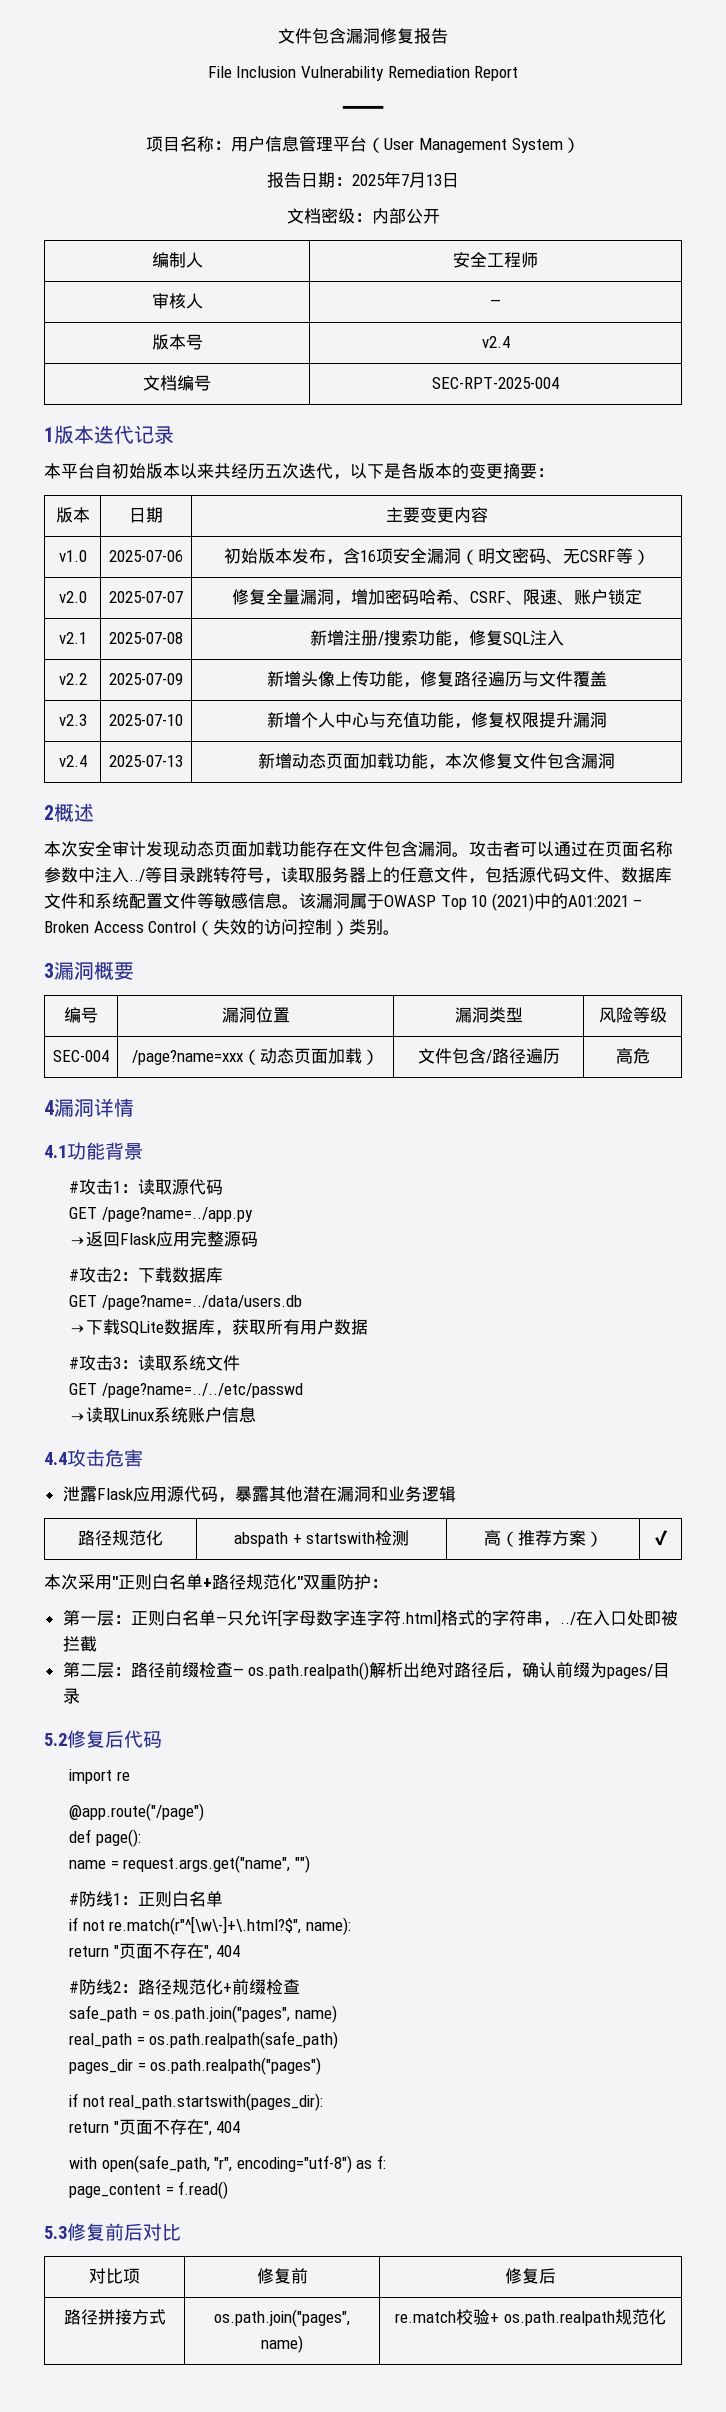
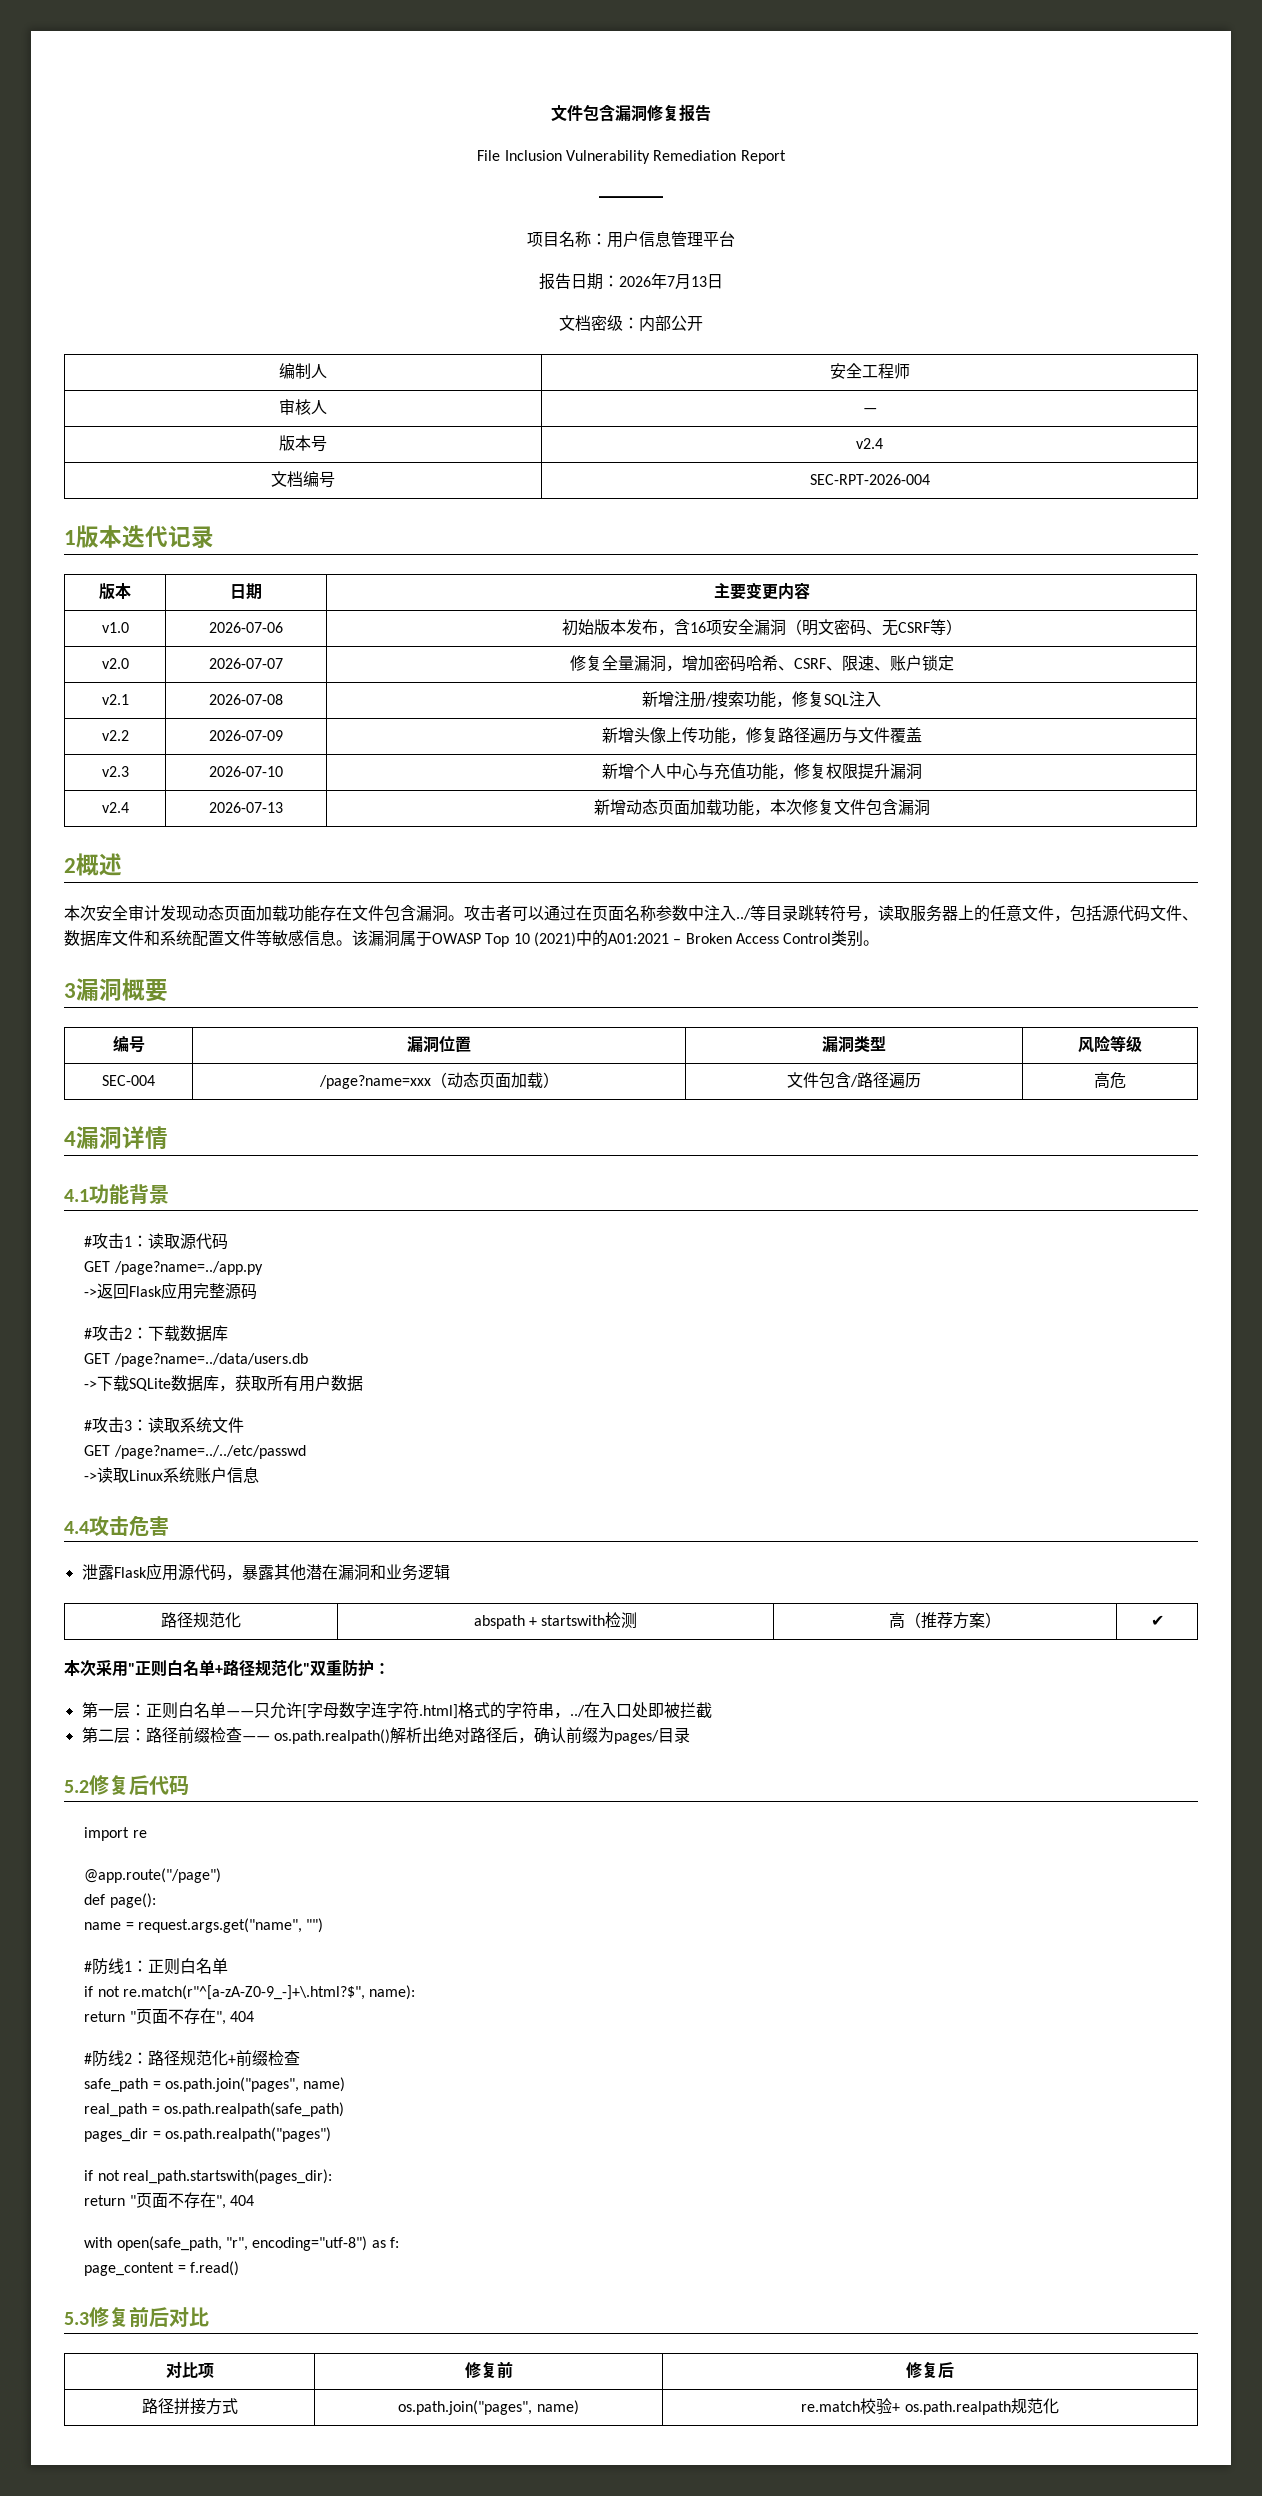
- 项目名称：用户信息管理平台（User Management System）
+ 项目名称：用户信息管理平台
- 报告日期：2025年7月13日
+ 报告日期：2026年7月13日
- 文档编号 | SEC-RPT-2025-004
+ 文档编号 | SEC-RPT-2026-004
- 本平台自初始版本以来共经历五次迭代，以下是各版本的变更摘要：
- v1.0 | 2025-07-06 | 初始版本发布，含16项安全漏洞（明文密码、无CSRF等）
+ v1.0 | 2026-07-06 | 初始版本发布，含16项安全漏洞（明文密码、无CSRF等）
- v2.0 | 2025-07-07 | 修复全量漏洞，增加密码哈希、CSRF、限速、账户锁定
+ v2.0 | 2026-07-07 | 修复全量漏洞，增加密码哈希、CSRF、限速、账户锁定
- v2.1 | 2025-07-08 | 新增注册/搜索功能，修复SQL注入
+ v2.1 | 2026-07-08 | 新增注册/搜索功能，修复SQL注入
- v2.2 | 2025-07-09 | 新增头像上传功能，修复路径遍历与文件覆盖
+ v2.2 | 2026-07-09 | 新增头像上传功能，修复路径遍历与文件覆盖
- v2.3 | 2025-07-10 | 新增个人中心与充值功能，修复权限提升漏洞
+ v2.3 | 2026-07-10 | 新增个人中心与充值功能，修复权限提升漏洞
- v2.4 | 2025-07-13 | 新增动态页面加载功能，本次修复文件包含漏洞
+ v2.4 | 2026-07-13 | 新增动态页面加载功能，本次修复文件包含漏洞
- 该漏洞属于OWASP Top 10 (2021)中的A01:2021 – Broken Access Control（失效的访问控制）类别。
+ 该漏洞属于OWASP Top 10 (2021)中的A01:2021 – Broken Access Control类别。
- →返回Flask应用完整源码
+ ->返回Flask应用完整源码
- →下载SQLite数据库，获取所有用户数据
+ ->下载SQLite数据库，获取所有用户数据
- →读取Linux系统账户信息
+ ->读取Linux系统账户信息
- 第一层：正则白名单—只允许[字母数字连字符.html]格式的字符串，../在入口处即被拦截
+ 第一层：正则白名单——只允许[字母数字连字符.html]格式的字符串，../在入口处即被拦截
- 第二层：路径前缀检查— os.path.realpath()解析出绝对路径后，确认前缀为pages/目录
+ 第二层：路径前缀检查—— os.path.realpath()解析出绝对路径后，确认前缀为pages/目录
- if not re.match(r"^[\w\-]+\.html?$", name):
+ if not re.match(r"^[a-zA-Z0-9_-]+\.html?$", name):

